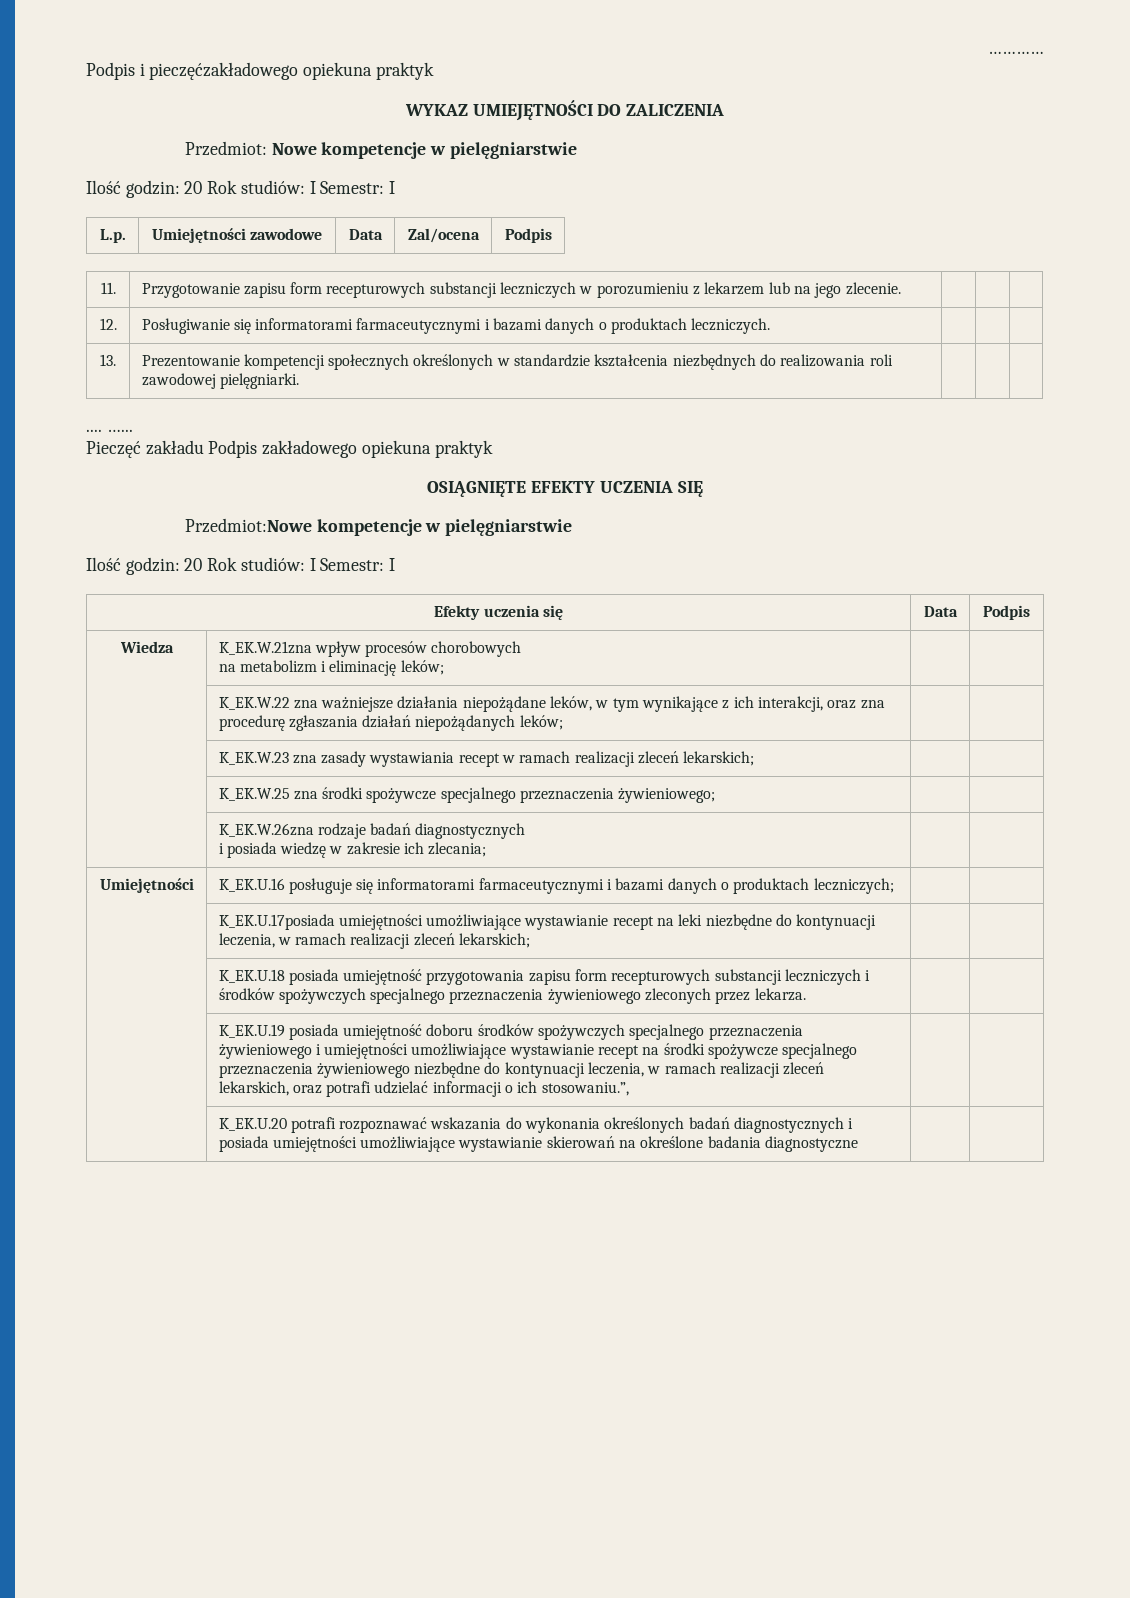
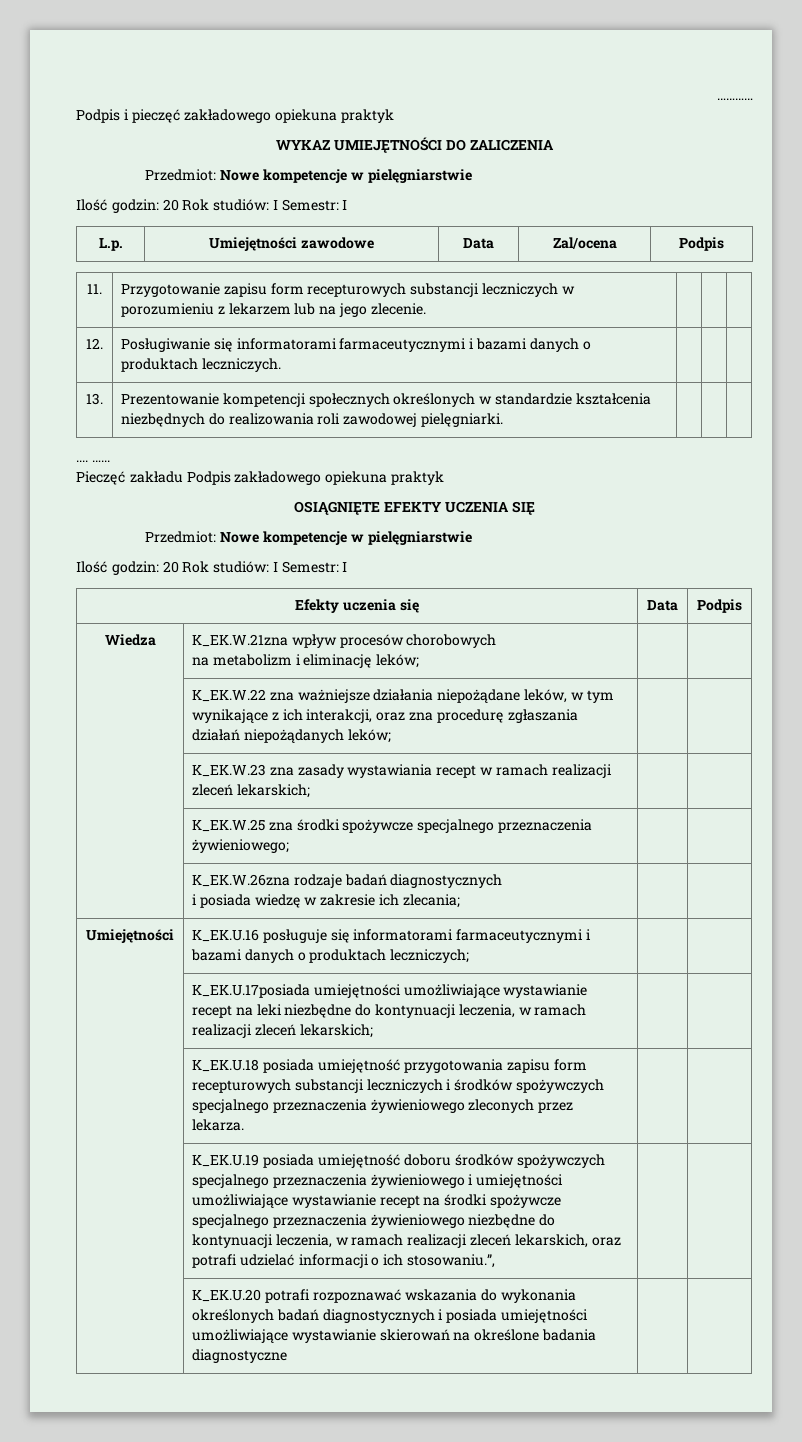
- Podpis i pieczęćzakładowego opiekuna praktyk
+ Podpis i pieczęć zakładowego opiekuna praktyk
  OSIĄGNIĘTE EFEKTY UCZENIA SIĘ
- Przedmiot:Nowe kompetencje w pielęgniarstwie
+ Przedmiot: Nowe kompetencje w pielęgniarstwie

